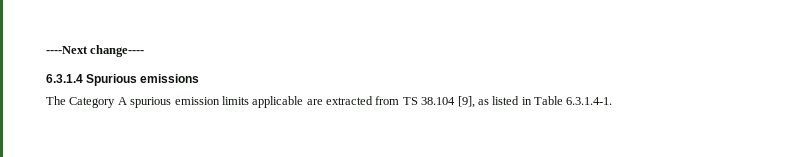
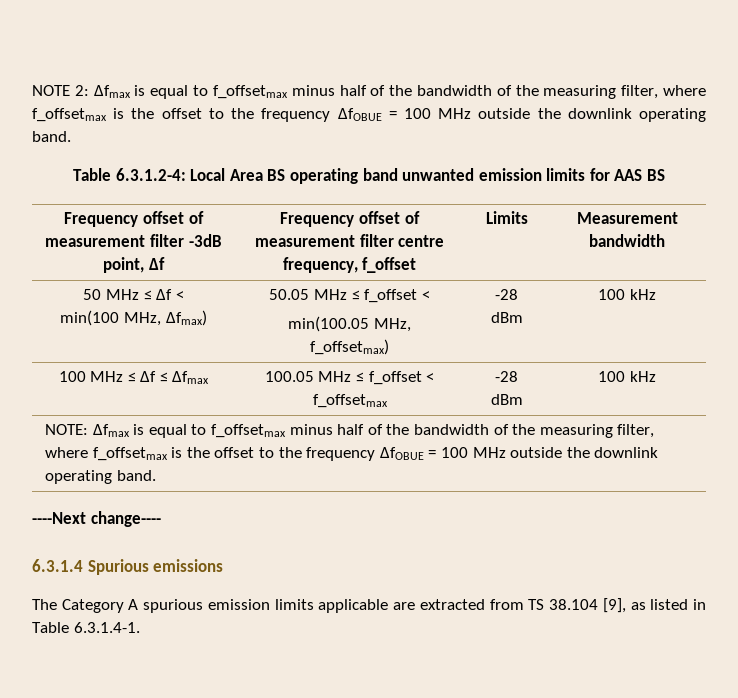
+ NOTE 2: Δfmax is equal to f_offsetmax minus half of the bandwidth of the measuring filter, where f_offsetmax is the offset to the frequency ΔfOBUE = 100 MHz outside the downlink operating band.
+ Table 6.3.1.2-4: Local Area BS operating band unwanted emission limits for AAS BS
+ Frequency offset of measurement filter -3dB point, Δf | Frequency offset of measurement filter centre frequency, f_offset | Limits | Measurement bandwidth
+ 50 MHz ≤ Δf <
+ min(100 MHz, Δfmax) | 50.05 MHz ≤ f_offset <
+ min(100.05 MHz, f_offsetmax) | -28 dBm | 100 kHz
+ 100 MHz ≤ Δf ≤ Δfmax | 100.05 MHz ≤ f_offset < f_offsetmax | -28 dBm | 100 kHz
+ NOTE: Δfmax is equal to f_offsetmax minus half of the bandwidth of the measuring filter, where f_offsetmax is the offset to the frequency ΔfOBUE = 100 MHz outside the downlink operating band.

